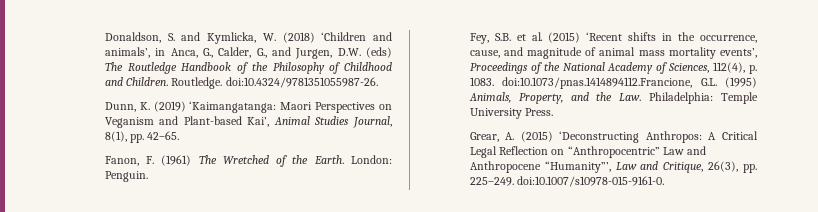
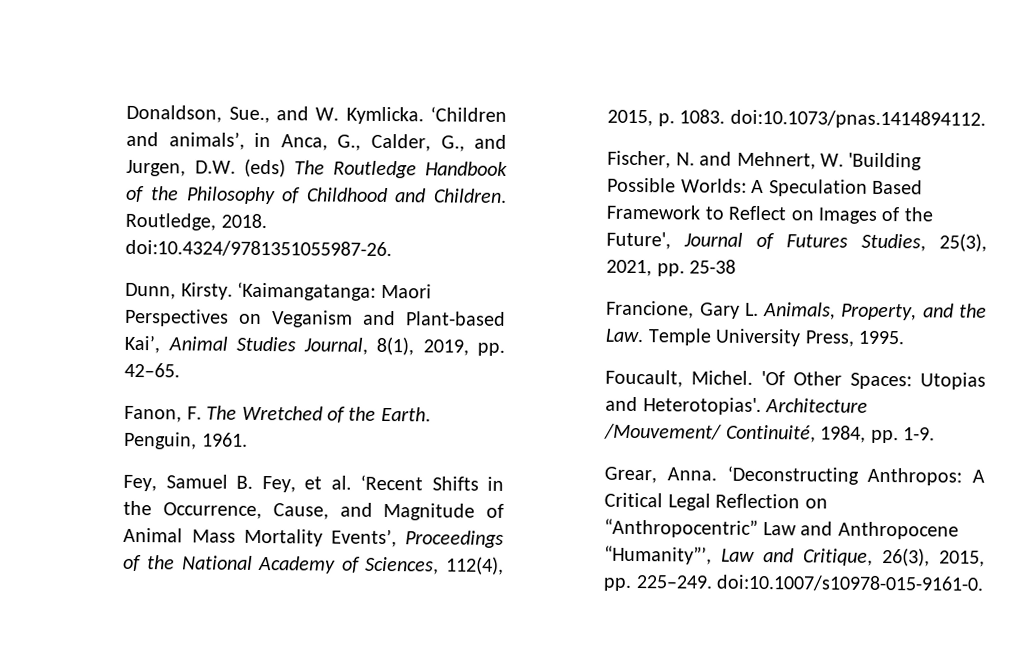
- Donaldson, S. and Kymlicka, W. (2018) ‘Children and animals’, in Anca, G., Calder, G., and Jurgen, D.W. (eds) The Routledge Handbook of the Philosophy of Childhood and Children.
+ Donaldson, Sue., and W. Kymlicka. ‘Children and animals’, in Anca, G., Calder, G., and Jurgen, D.W. (eds) The Routledge Handbook of the Philosophy of Childhood and Children.
- Routledge. doi:10.4324/9781351055987-26.
+ Routledge, 2018. doi:10.4324/9781351055987-26.
- Dunn, K. (2019) ‘Kaimangatanga: Maori Perspectives on Veganism and Plant-based Kai’, Animal Studies Journal, 8(1), pp. 42–65.
+ Dunn, Kirsty. ‘Kaimangatanga: Maori Perspectives on Veganism and Plant-based Kai’, Animal Studies Journal, 8(1), 2019, pp. 42–65.
- Fanon, F. (1961) The Wretched of the Earth.
+ Fanon, F. The Wretched of the Earth.
- London: Penguin.
- Fey, S.B. et al. (2015) ‘Recent shifts in the occurrence, cause, and magnitude of animal mass mortality events’, Proceedings of the National Academy of Sciences, 112(4), p. 1083. doi:10.1073/pnas.1414894112.Francione, G.L. (1995) Animals, Property, and the Law. Philadelphia: Temple University Press.
+ Penguin, 1961.
+ Fey, Samuel B. Fey, et al. ‘Recent Shifts in the Occurrence, Cause, and Magnitude of Animal Mass Mortality Events’, Proceedings of the National Academy of Sciences, 112(4), 2015, p. 1083. doi:10.1073/pnas.1414894112.
+ Fischer, N. and Mehnert, W. 'Building Possible Worlds: A Speculation Based Framework to Reflect on Images of the Future', Journal of Futures Studies, 25(3), 2021, pp. 25-38
+ Francione, Gary L. Animals, Property, and the Law. Temple University Press, 1995.
+ Foucault, Michel. 'Of Other Spaces: Utopias and Heterotopias'. Architecture /Mouvement/ Continuité, 1984, pp. 1-9.
- Grear, A. (2015) ‘Deconstructing Anthropos: A Critical Legal Reflection on “Anthropocentric” Law and Anthropocene “Humanity”’, Law and Critique, 26(3), pp. 225–249. doi:10.1007/s10978-015-9161-0.
+ Grear, Anna. ‘Deconstructing Anthropos: A Critical Legal Reflection on “Anthropocentric” Law and Anthropocene “Humanity”’, Law and Critique, 26(3), 2015, pp. 225–249. doi:10.1007/s10978-015-9161-0.

